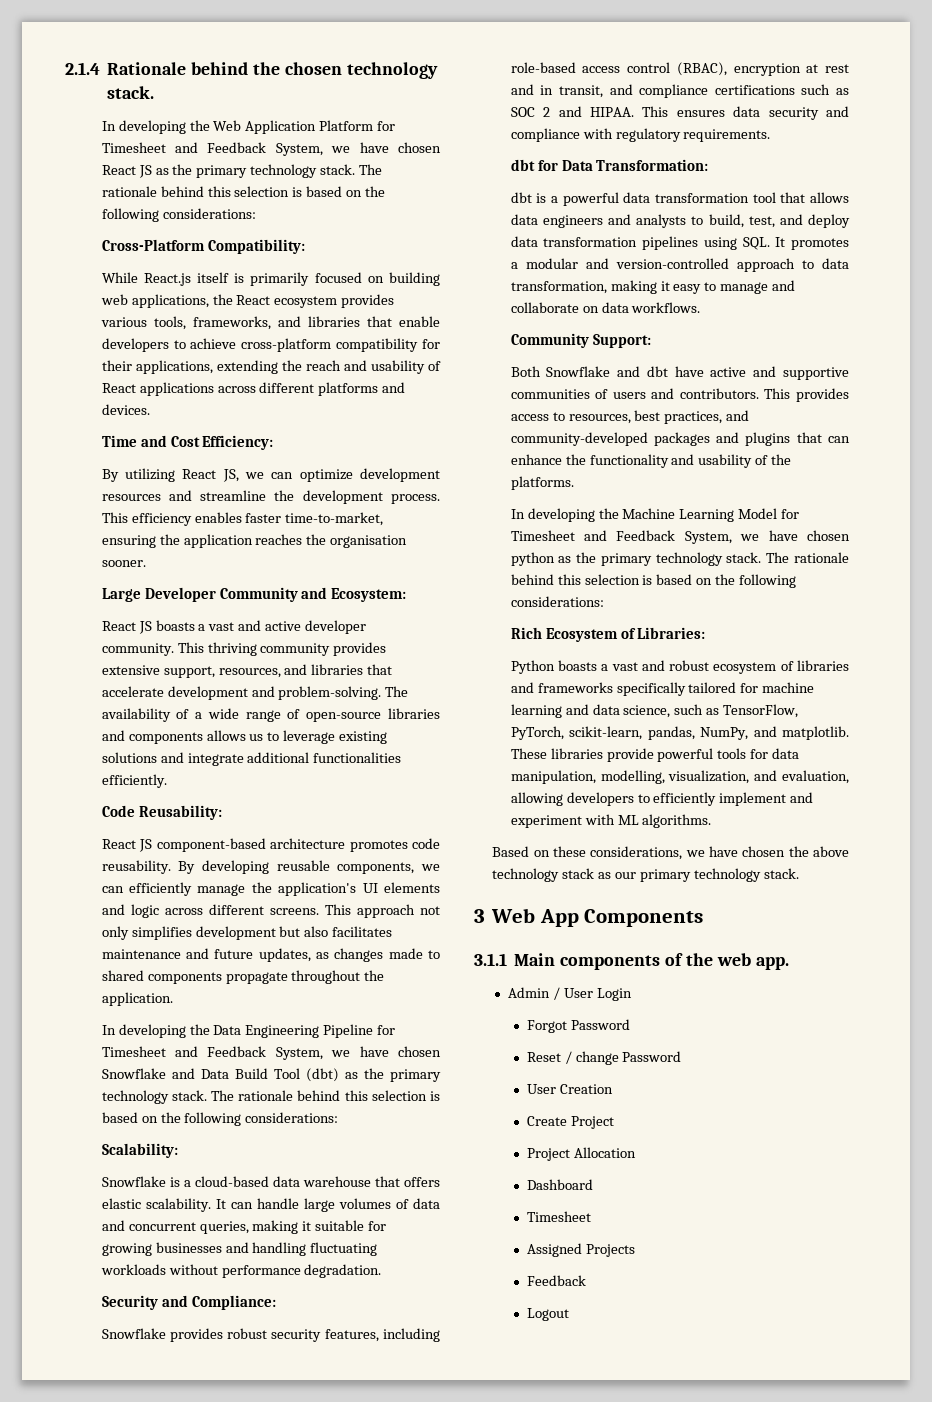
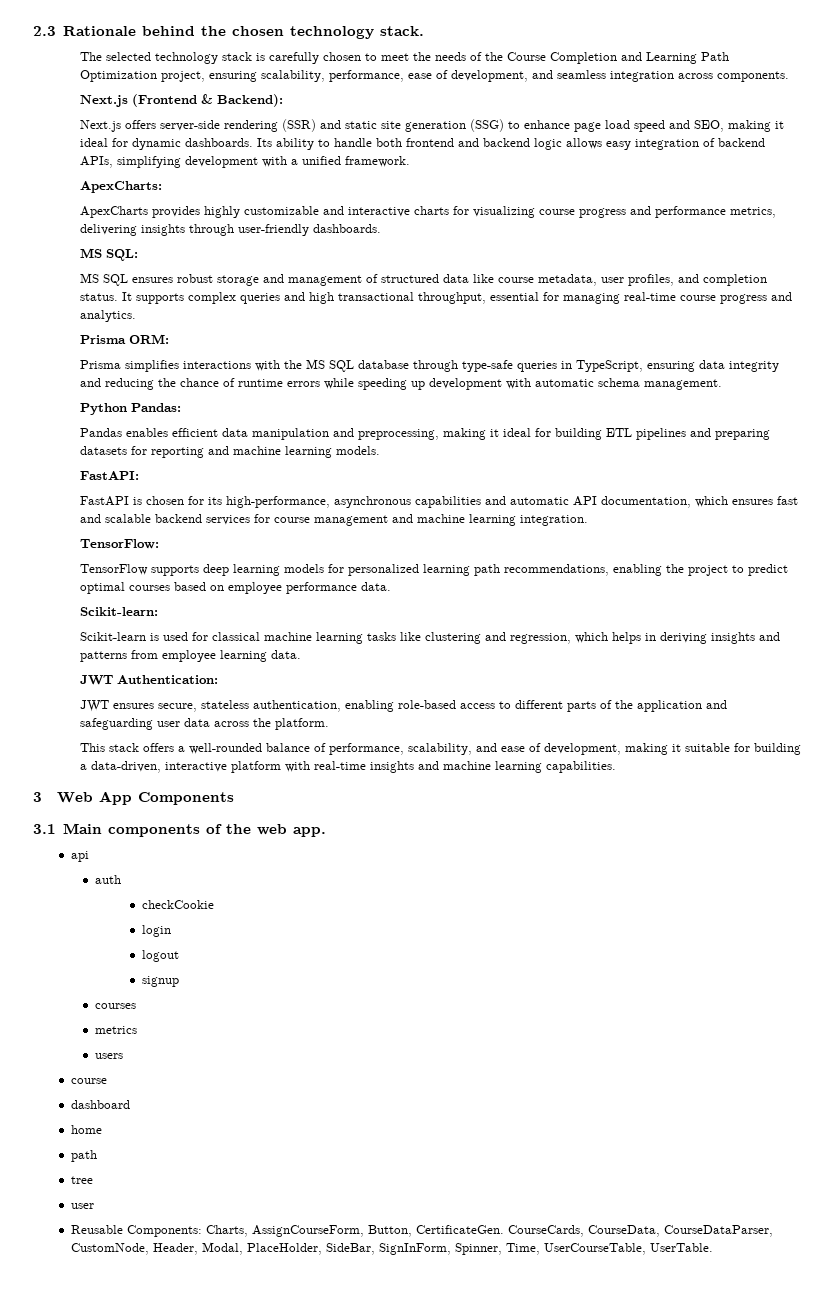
- 2.1.4 Rationale behind the chosen technology stack.
+ 2.3 Rationale behind the chosen technology stack.
- In developing the Web Application Platform for Timesheet and Feedback System, we have chosen React JS as the primary technology stack. The rationale behind this selection is based on the following considerations:
- Cross-Platform Compatibility:
- While React.js itself is primarily focused on building web applications, the React ecosystem provides various tools, frameworks, and libraries that enable developers to achieve cross-platform compatibility for their applications, extending the reach and usability of React applications across different platforms and devices.
- Time and Cost Efficiency:
- By utilizing React JS, we can optimize development resources and streamline the development process. This efficiency enables faster time-to-market, ensuring the application reaches the organisation sooner.
- Large Developer Community and Ecosystem:
- React JS boasts a vast and active developer community. This thriving community provides extensive support, resources, and libraries that accelerate development and problem-solving. The availability of a wide range of open-source libraries and components allows us to leverage existing solutions and integrate additional functionalities efficiently.
- Code Reusability:
- React JS component-based architecture promotes code reusability. By developing reusable components, we can efficiently manage the application's UI elements and logic across different screens. This approach not only simplifies development but also facilitates maintenance and future updates, as changes made to shared components propagate throughout the application.
- In developing the Data Engineering Pipeline for Timesheet and Feedback System, we have chosen Snowflake and Data Build Tool (dbt) as the primary technology stack. The rationale behind this selection is based on the following considerations:
- Scalability:
- Snowflake is a cloud-based data warehouse that offers elastic scalability. It can handle large volumes of data and concurrent queries, making it suitable for growing businesses and handling fluctuating workloads without performance degradation.
- Security and Compliance:
- Snowflake provides robust security features, including role-based access control (RBAC), encryption at rest and in transit, and compliance certifications such as SOC 2 and HIPAA. This ensures data security and compliance with regulatory requirements.
- dbt for Data Transformation:
- dbt is a powerful data transformation tool that allows data engineers and analysts to build, test, and deploy data transformation pipelines using SQL. It promotes a modular and version-controlled approach to data transformation, making it easy to manage and collaborate on data workflows.
- Community Support:
- Both Snowflake and dbt have active and supportive communities of users and contributors. This provides access to resources, best practices, and community-developed packages and plugins that can enhance the functionality and usability of the platforms.
- In developing the Machine Learning Model for Timesheet and Feedback System, we have chosen python as the primary technology stack. The rationale behind this selection is based on the following considerations:
- Rich Ecosystem of Libraries:
- Python boasts a vast and robust ecosystem of libraries and frameworks specifically tailored for machine learning and data science, such as TensorFlow, PyTorch, scikit-learn, pandas, NumPy, and matplotlib. These libraries provide powerful tools for data manipulation, modelling, visualization, and evaluation, allowing developers to efficiently implement and experiment with ML algorithms.
- Based on these considerations, we have chosen the above technology stack as our primary technology stack.
+ The selected technology stack is carefully chosen to meet the needs of the Course Completion and Learning Path Optimization project, ensuring scalability, performance, ease of development, and seamless integration across components.
+ Next.js (Frontend & Backend):
+ Next.js offers server-side rendering (SSR) and static site generation (SSG) to enhance page load speed and SEO, making it ideal for dynamic dashboards. Its ability to handle both frontend and backend logic allows easy integration of backend APIs, simplifying development with a unified framework.
+ ApexCharts:
+ ApexCharts provides highly customizable and interactive charts for visualizing course progress and performance metrics, delivering insights through user-friendly dashboards.
+ MS SQL:
+ MS SQL ensures robust storage and management of structured data like course metadata, user profiles, and completion status. It supports complex queries and high transactional throughput, essential for managing real-time course progress and analytics.
+ Prisma ORM:
+ Prisma simplifies interactions with the MS SQL database through type-safe queries in TypeScript, ensuring data integrity and reducing the chance of runtime errors while speeding up development with automatic schema management.
+ Python Pandas:
+ Pandas enables efficient data manipulation and preprocessing, making it ideal for building ETL pipelines and preparing datasets for reporting and machine learning models.
+ FastAPI:
+ FastAPI is chosen for its high-performance, asynchronous capabilities and automatic API documentation, which ensures fast and scalable backend services for course management and machine learning integration.
+ TensorFlow:
+ TensorFlow supports deep learning models for personalized learning path recommendations, enabling the project to predict optimal courses based on employee performance data.
+ Scikit-learn:
+ Scikit-learn is used for classical machine learning tasks like clustering and regression, which helps in deriving insights and patterns from employee learning data.
+ JWT Authentication:
+ JWT ensures secure, stateless authentication, enabling role-based access to different parts of the application and safeguarding user data across the platform.
+ This stack offers a well-rounded balance of performance, scalability, and ease of development, making it suitable for building a data-driven, interactive platform with real-time insights and machine learning capabilities.
- 3.1.1 Main components of the web app.
+ 3.1 Main components of the web app.
- Admin / User Login
- Forgot Password
- Reset / change Password
- User Creation
- Create Project
- Project Allocation
- Dashboard
- Timesheet
- Assigned Projects
- Feedback
- Logout
+ api
+ auth
+ checkCookie
+ login
+ logout
+ signup
+ courses
+ metrics
+ users
+ course
+ dashboard
+ home
+ path
+ tree
+ user
+ Reusable Components: Charts, AssignCourseForm, Button, CertificateGen. CourseCards, CourseData, CourseDataParser, CustomNode, Header, Modal, PlaceHolder, SideBar, SignInForm, Spinner, Time, UserCourseTable, UserTable.

